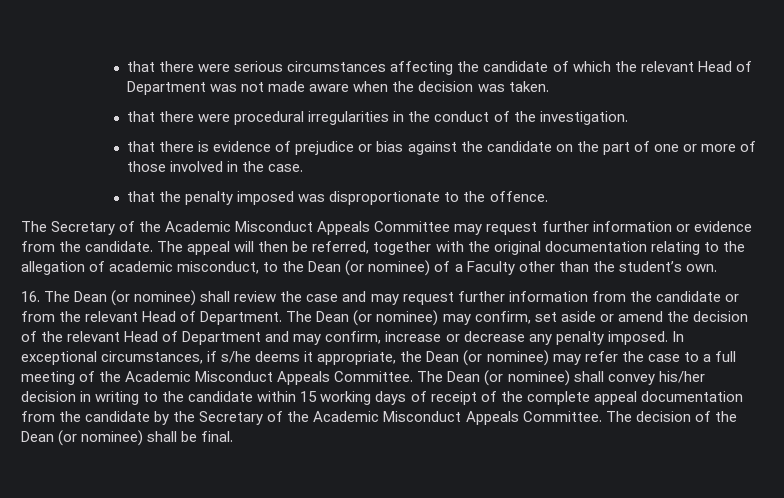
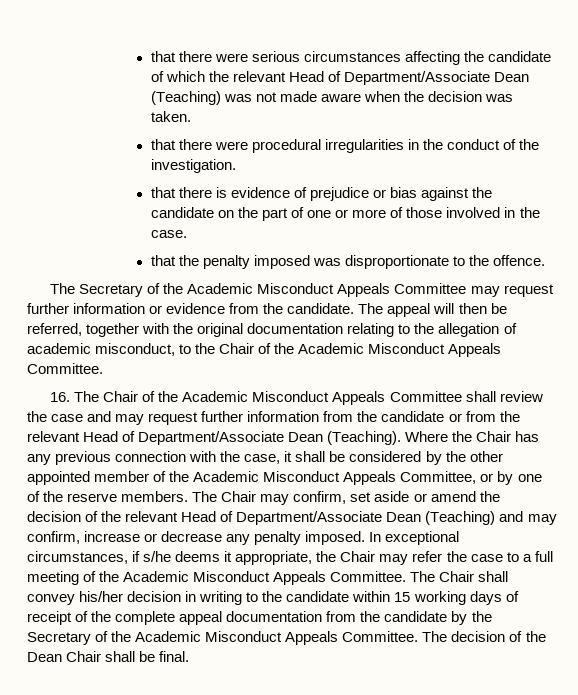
- that there were serious circumstances affecting the candidate of which the relevant Head of Department was not made aware when the decision was taken.
+ that there were serious circumstances affecting the candidate of which the relevant Head of Department/Associate Dean (Teaching) was not made aware when the decision was taken.
- The appeal will then be referred, together with the original documentation relating to the allegation of academic misconduct, to the Dean (or nominee) of a Faculty other than the student’s own.
- 16. The Dean (or nominee) shall review the case and may request further information from the candidate or from the relevant Head of Department. The Dean (or nominee) may confirm, set aside or amend the decision of the relevant Head of Department and may confirm, increase or decrease any penalty imposed.
+ The appeal will then be referred, together with the original documentation relating to the allegation of academic misconduct, to the Chair of the Academic Misconduct Appeals Committee.
+ 16. The Chair of the Academic Misconduct Appeals Committee shall review the case and may request further information from the candidate or from the relevant Head of Department/Associate Dean (Teaching). Where the Chair has any previous connection with the case, it shall be considered by the other appointed member of the Academic Misconduct Appeals Committee, or by one of the reserve members. The Chair may confirm, set aside or amend the decision of the relevant Head of Department/Associate Dean (Teaching) and may confirm, increase or decrease any penalty imposed.
- In exceptional circumstances, if s/he deems it appropriate, the Dean (or nominee) may refer the case to a full meeting of the Academic Misconduct Appeals Committee.
+ In exceptional circumstances, if s/he deems it appropriate, the Chair may refer the case to a full meeting of the Academic Misconduct Appeals Committee.
- The Dean (or nominee) shall convey his/her decision in writing to the candidate within 15 working days of receipt of the complete appeal documentation from the candidate by the Secretary of the Academic Misconduct Appeals Committee.
+ The Chair shall convey his/her decision in writing to the candidate within 15 working days of receipt of the complete appeal documentation from the candidate by the Secretary of the Academic Misconduct Appeals Committee.
- The decision of the Dean (or nominee) shall be final.
+ The decision of the Dean Chair shall be final.

